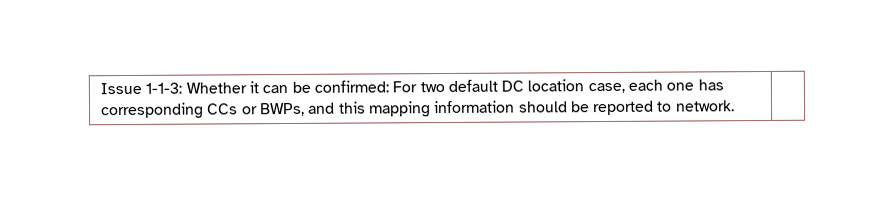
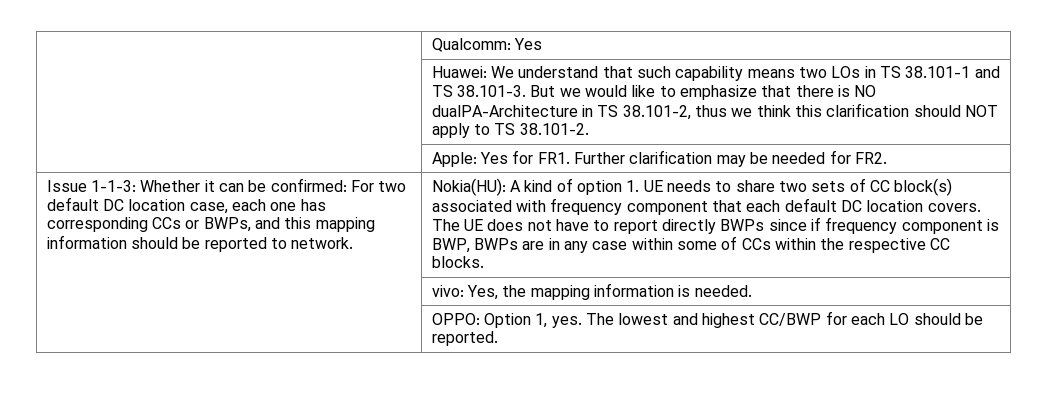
+ | Qualcomm: Yes
+ | Huawei: We understand that such capability means two LOs in TS 38.101-1 and TS 38.101-3. But we would like to emphasize that there is NO dualPA-Architecture in TS 38.101-2, thus we think this clarification should NOT apply to TS 38.101-2.
+ | Apple: Yes for FR1. Further clarification may be needed for FR2.
+ Nokia(HU): A kind of option 1. UE needs to share two sets of CC block(s) associated with frequency component that each default DC location covers. The UE does not have to report directly BWPs since if frequency component is BWP, BWPs are in any case within some of CCs within the respective CC blocks.
+ | vivo: Yes, the mapping information is needed.
+ | OPPO: Option 1, yes. The lowest and highest CC/BWP for each LO should be reported.

